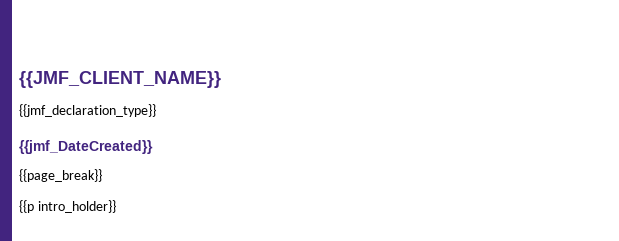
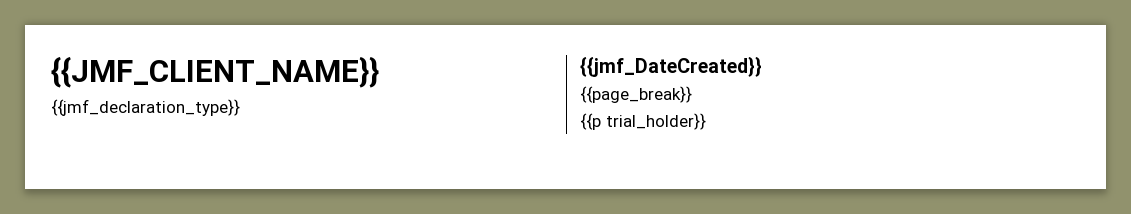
- {{p intro_holder}}
+ {{p trial_holder}}

